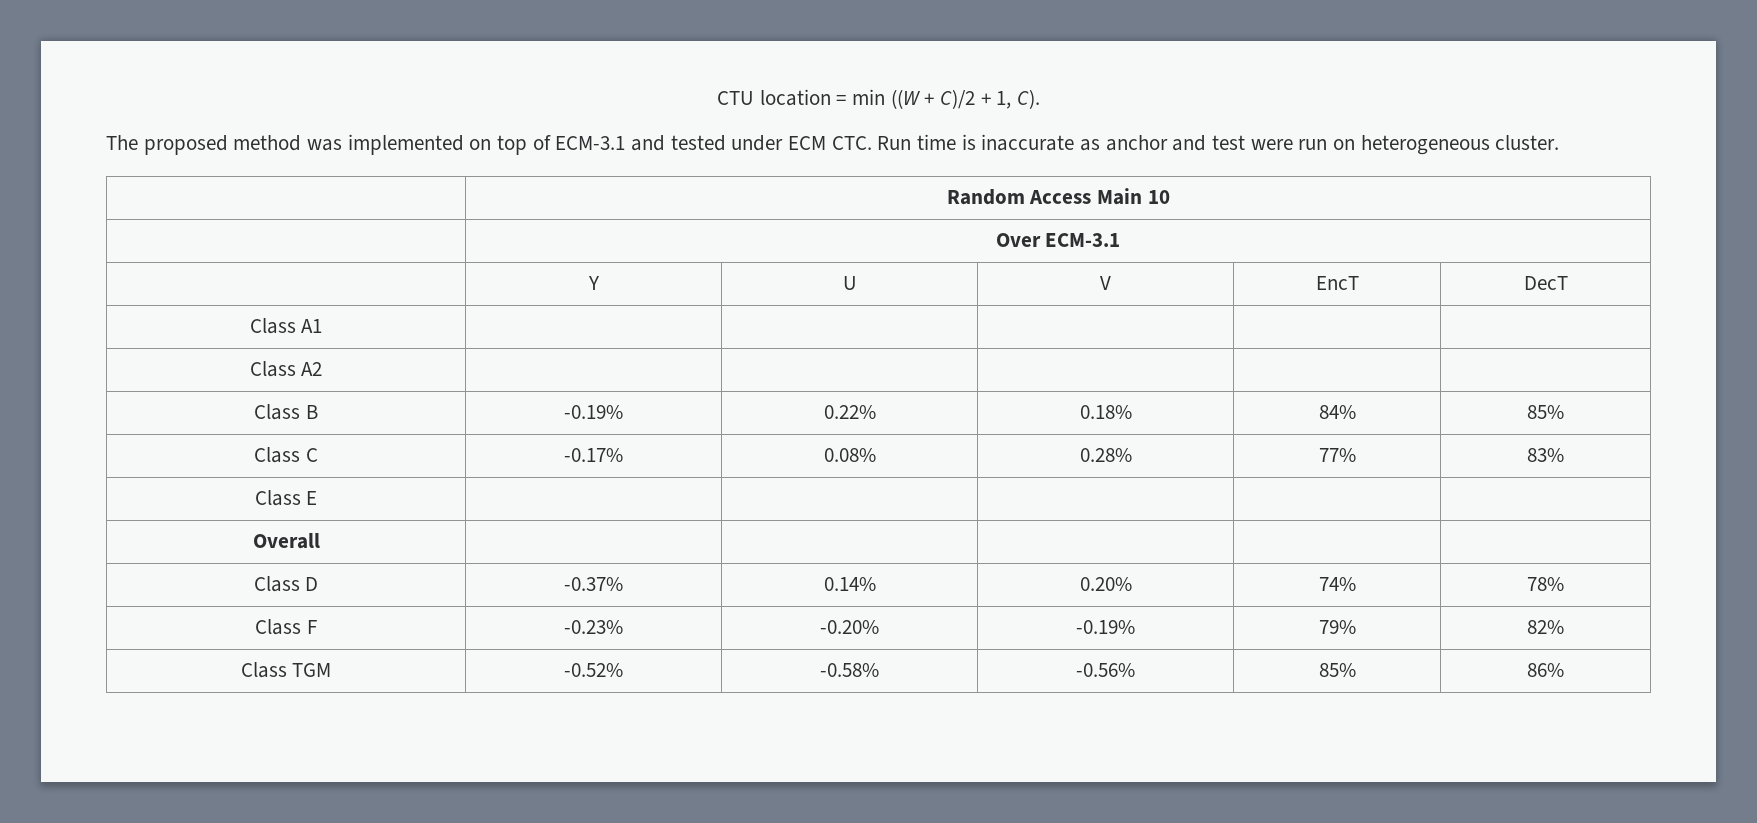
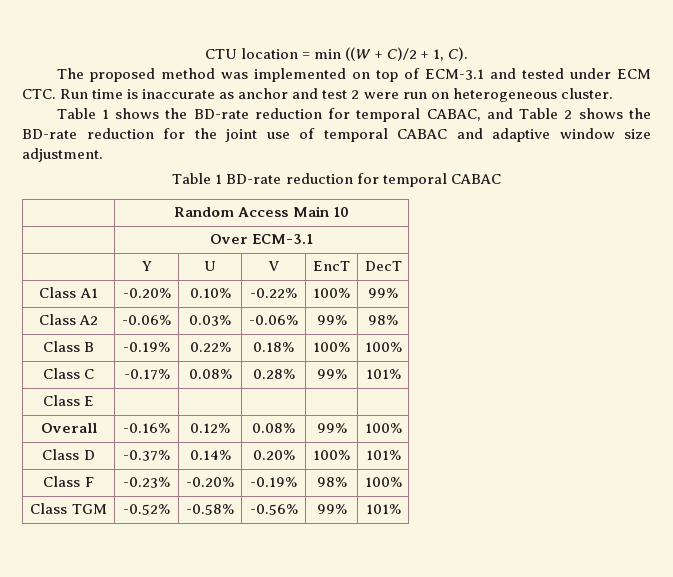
- The proposed method was implemented on top of ECM-3.1 and tested under ECM CTC. Run time is inaccurate as anchor and test were run on heterogeneous cluster.
+ The proposed method was implemented on top of ECM-3.1 and tested under ECM CTC. Run time is inaccurate as anchor and test 2 were run on heterogeneous cluster.
+ Table 1 shows the BD-rate reduction for temporal CABAC, and Table 2 shows the BD-rate reduction for the joint use of temporal CABAC and adaptive window size adjustment.
+ Table 1 BD-rate reduction for temporal CABAC
- Class A1 | | | | |
- Class A2 | | | | |
+ Class A1 | -0.20% | 0.10% | -0.22% | 100% | 99%
+ Class A2 | -0.06% | 0.03% | -0.06% | 99% | 98%
- Class B | -0.19% | 0.22% | 0.18% | 84% | 85%
+ Class B | -0.19% | 0.22% | 0.18% | 100% | 100%
- Class C | -0.17% | 0.08% | 0.28% | 77% | 83%
+ Class C | -0.17% | 0.08% | 0.28% | 99% | 101%
- Overall | | | | |
+ Overall | -0.16% | 0.12% | 0.08% | 99% | 100%
- Class D | -0.37% | 0.14% | 0.20% | 74% | 78%
+ Class D | -0.37% | 0.14% | 0.20% | 100% | 101%
- Class F | -0.23% | -0.20% | -0.19% | 79% | 82%
+ Class F | -0.23% | -0.20% | -0.19% | 98% | 100%
- Class TGM | -0.52% | -0.58% | -0.56% | 85% | 86%
+ Class TGM | -0.52% | -0.58% | -0.56% | 99% | 101%

